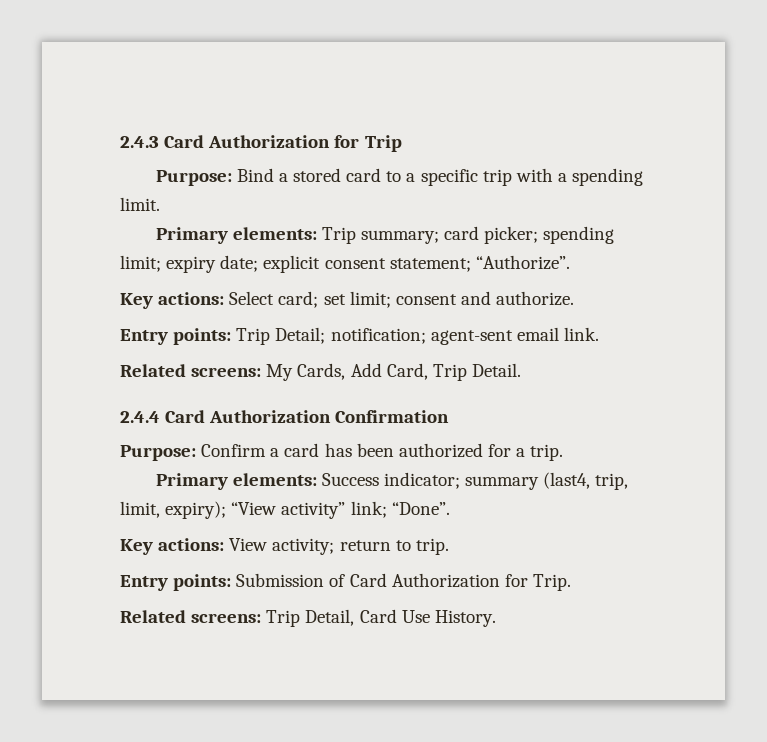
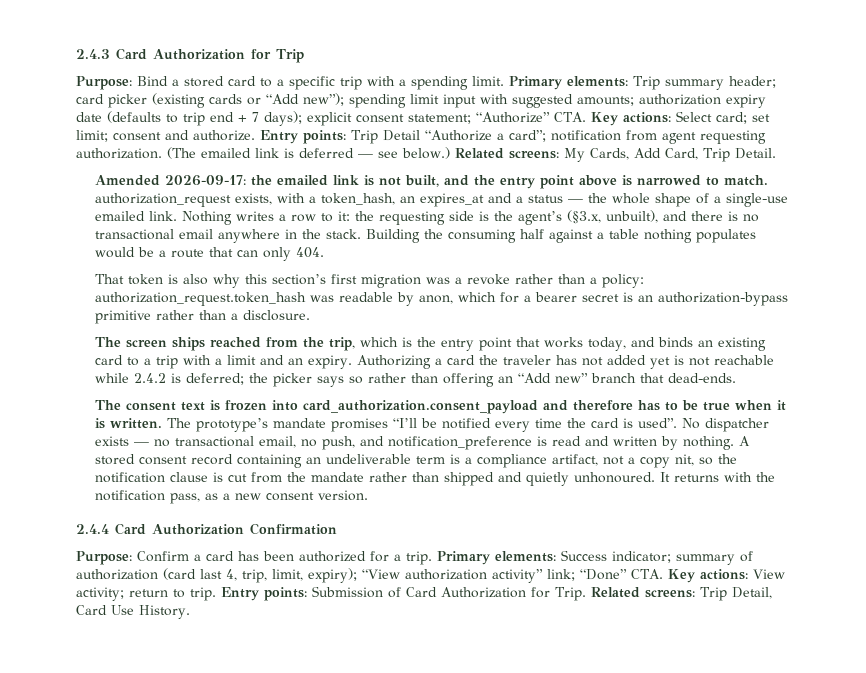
- Purpose: Bind a stored card to a specific trip with a spending limit.
- Primary elements: Trip summary; card picker; spending limit; expiry date; explicit consent statement; “Authorize”.
- Key actions: Select card; set limit; consent and authorize.
- Entry points: Trip Detail; notification; agent-sent email link.
- Related screens: My Cards, Add Card, Trip Detail.
+ Purpose: Bind a stored card to a specific trip with a spending limit. Primary elements: Trip summary header; card picker (existing cards or “Add new”); spending limit input with suggested amounts; authorization expiry date (defaults to trip end + 7 days); explicit consent statement; “Authorize” CTA. Key actions: Select card; set limit; consent and authorize. Entry points: Trip Detail “Authorize a card”; notification from agent requesting authorization. (The emailed link is deferred — see below.) Related screens: My Cards, Add Card, Trip Detail.
+ Amended 2026-09-17: the emailed link is not built, and the entry point above is narrowed to match. authorization_request exists, with a token_hash, an expires_at and a status — the whole shape of a single-use emailed link. Nothing writes a row to it: the requesting side is the agent’s (§3.x, unbuilt), and there is no transactional email anywhere in the stack. Building the consuming half against a table nothing populates would be a route that can only 404.
+ That token is also why this section’s first migration was a revoke rather than a policy: authorization_request.token_hash was readable by anon, which for a bearer secret is an authorization-bypass primitive rather than a disclosure.
+ The screen ships reached from the trip, which is the entry point that works today, and binds an existing card to a trip with a limit and an expiry. Authorizing a card the traveler has not added yet is not reachable while 2.4.2 is deferred; the picker says so rather than offering an “Add new” branch that dead-ends.
+ The consent text is frozen into card_authorization.consent_payload and therefore has to be true when it is written. The prototype’s mandate promises “I’ll be notified every time the card is used”. No dispatcher exists — no transactional email, no push, and notification_preference is read and written by nothing. A stored consent record containing an undeliverable term is a compliance artifact, not a copy nit, so the notification clause is cut from the mandate rather than shipped and quietly unhonoured. It returns with the notification pass, as a new consent version.
- Purpose: Confirm a card has been authorized for a trip.
- Primary elements: Success indicator; summary (last4, trip, limit, expiry); “View activity” link; “Done”.
- Key actions: View activity; return to trip.
- Entry points: Submission of Card Authorization for Trip.
- Related screens: Trip Detail, Card Use History.
+ Purpose: Confirm a card has been authorized for a trip. Primary elements: Success indicator; summary of authorization (card last 4, trip, limit, expiry); “View authorization activity” link; “Done” CTA. Key actions: View activity; return to trip. Entry points: Submission of Card Authorization for Trip. Related screens: Trip Detail, Card Use History.

